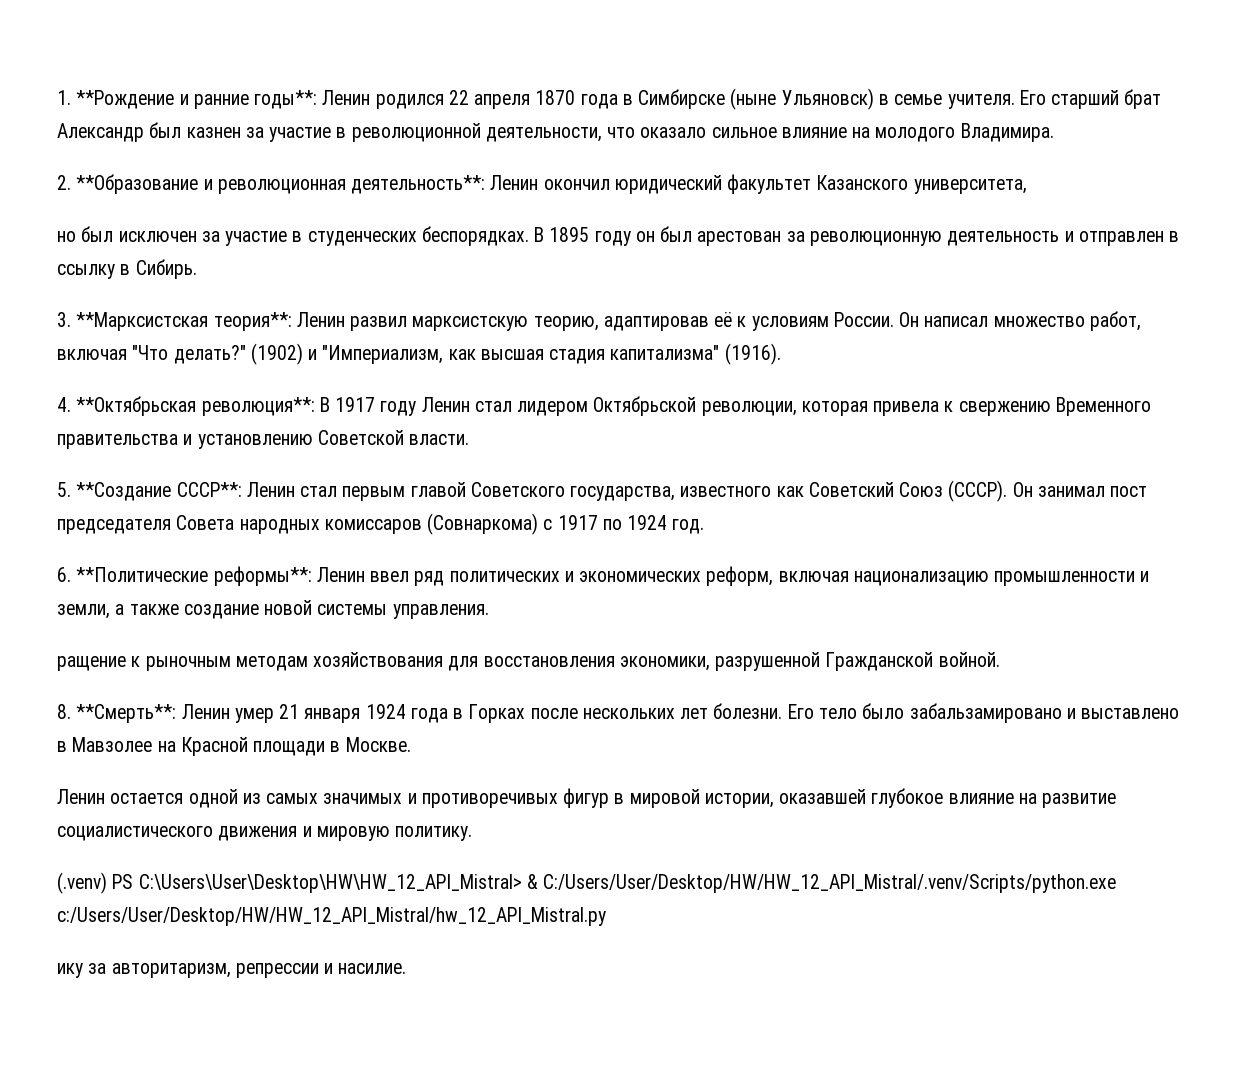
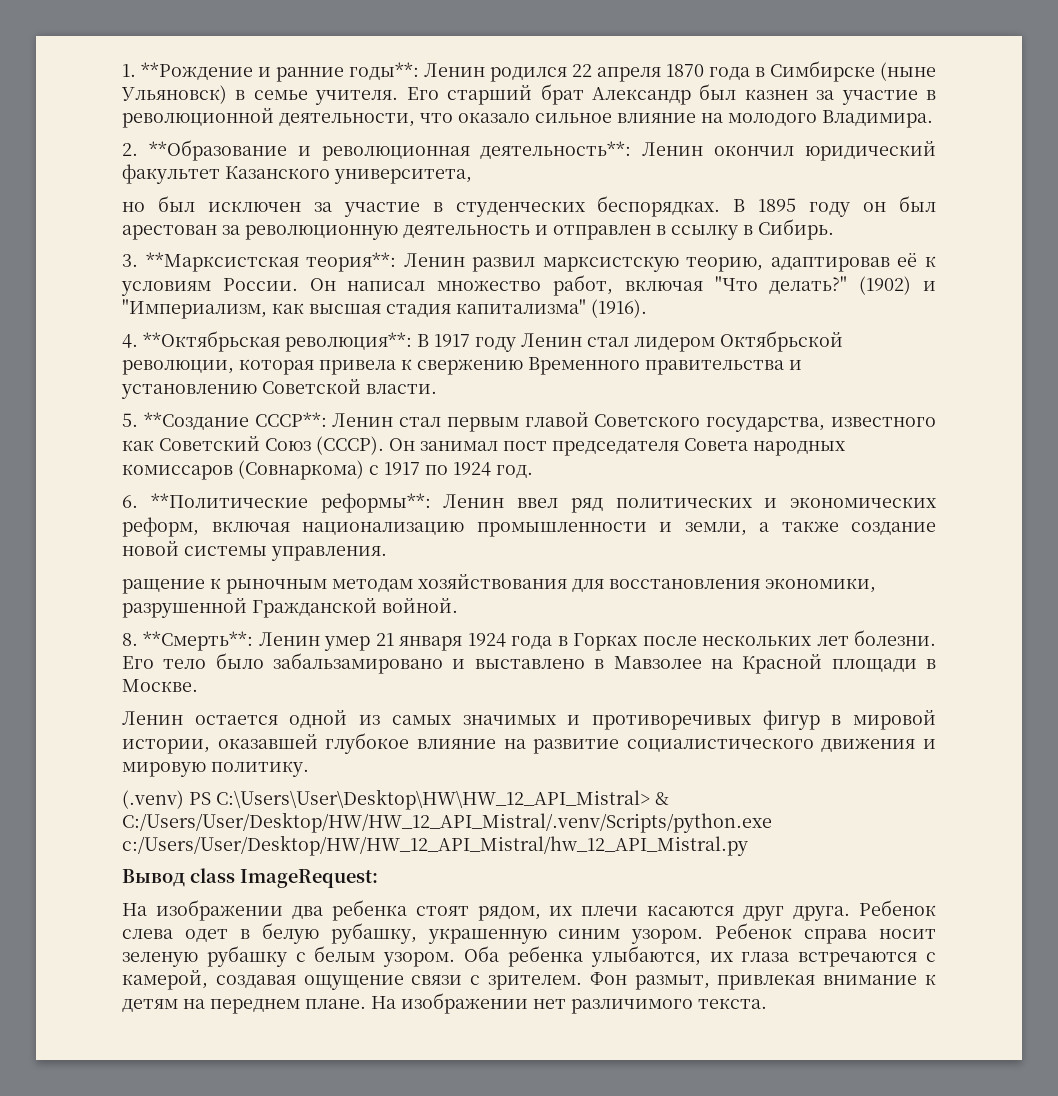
- ику за авторитаризм, репрессии и насилие.
+ Вывод class ImageRequest:
+ На изображении два ребенка стоят рядом, их плечи касаются друг друга. Ребенок слева одет в белую рубашку, украшенную синим узором. Ребенок справа носит зеленую рубашку с белым узором. Оба ребенка улыбаются, их глаза встречаются с камерой, создавая ощущение связи с зрителем. Фон размыт, привлекая внимание к детям на переднем плане. На изображении нет различимого текста.

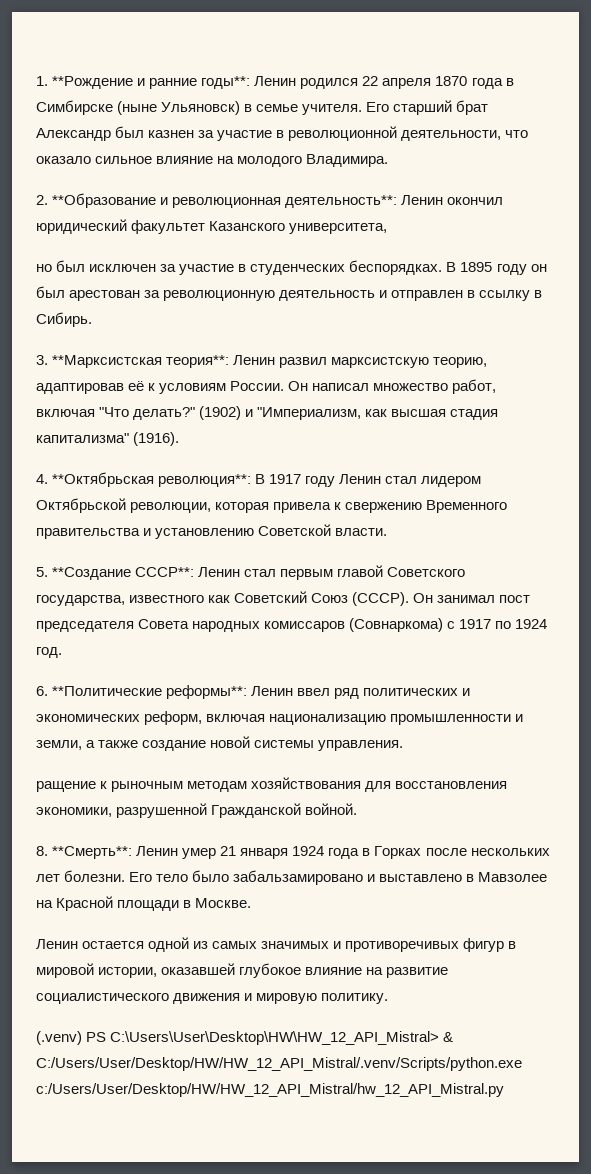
- Вывод class ImageRequest:
- На изображении два ребенка стоят рядом, их плечи касаются друг друга. Ребенок слева одет в белую рубашку, украшенную синим узором. Ребенок справа носит зеленую рубашку с белым узором. Оба ребенка улыбаются, их глаза встречаются с камерой, создавая ощущение связи с зрителем. Фон размыт, привлекая внимание к детям на переднем плане. На изображении нет различимого текста.

